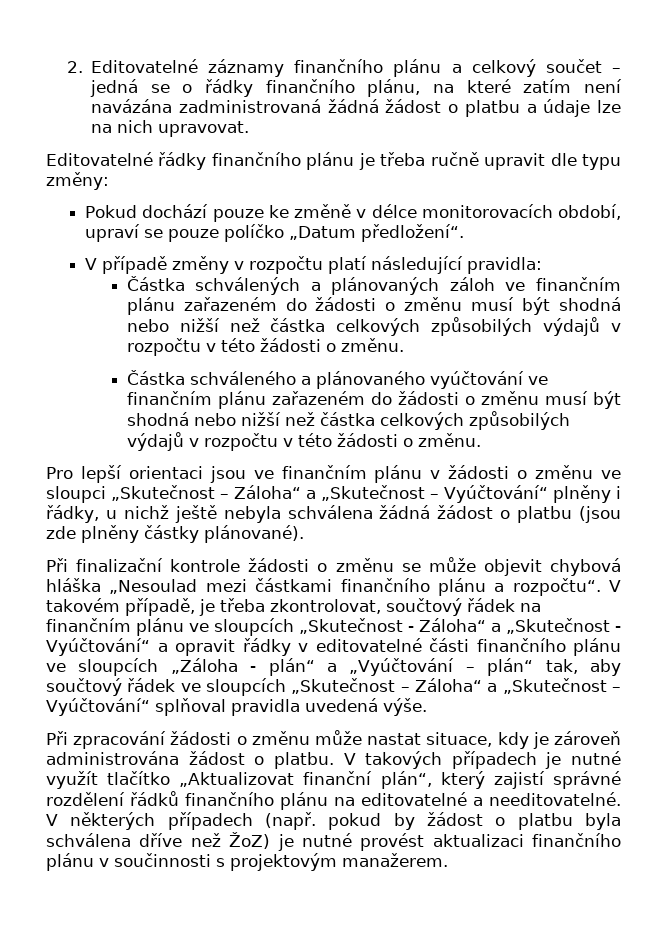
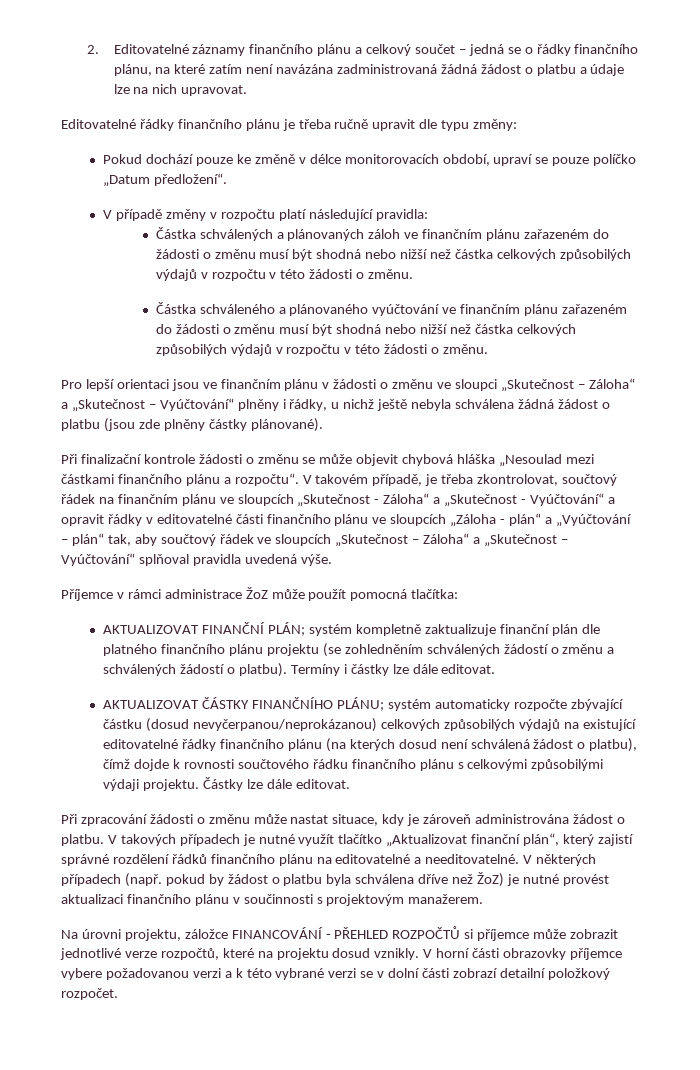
+ Příjemce v rámci administrace ŽoZ může použít pomocná tlačítka:
+ AKTUALIZOVAT FINANČNÍ PLÁN; systém kompletně zaktualizuje finanční plán dle platného finančního plánu projektu (se zohledněním schválených žádostí o změnu a schválených žádostí o platbu). Termíny i částky lze dále editovat.
+ AKTUALIZOVAT ČÁSTKY FINANČNÍHO PLÁNU; systém automaticky rozpočte zbývající částku (dosud nevyčerpanou/neprokázanou) celkových způsobilých výdajů na existující editovatelné řádky finančního plánu (na kterých dosud není schválená žádost o platbu), čímž dojde k rovnosti součtového řádku finančního plánu s celkovými způsobilými výdaji projektu. Částky lze dále editovat.
+ Na úrovni projektu, záložce FINANCOVÁNÍ - PŘEHLED ROZPOČTŮ si příjemce může zobrazit jednotlivé verze rozpočtů, které na projektu dosud vznikly. V horní části obrazovky příjemce vybere požadovanou verzi a k této vybrané verzi se v dolní části zobrazí detailní položkový rozpočet.

